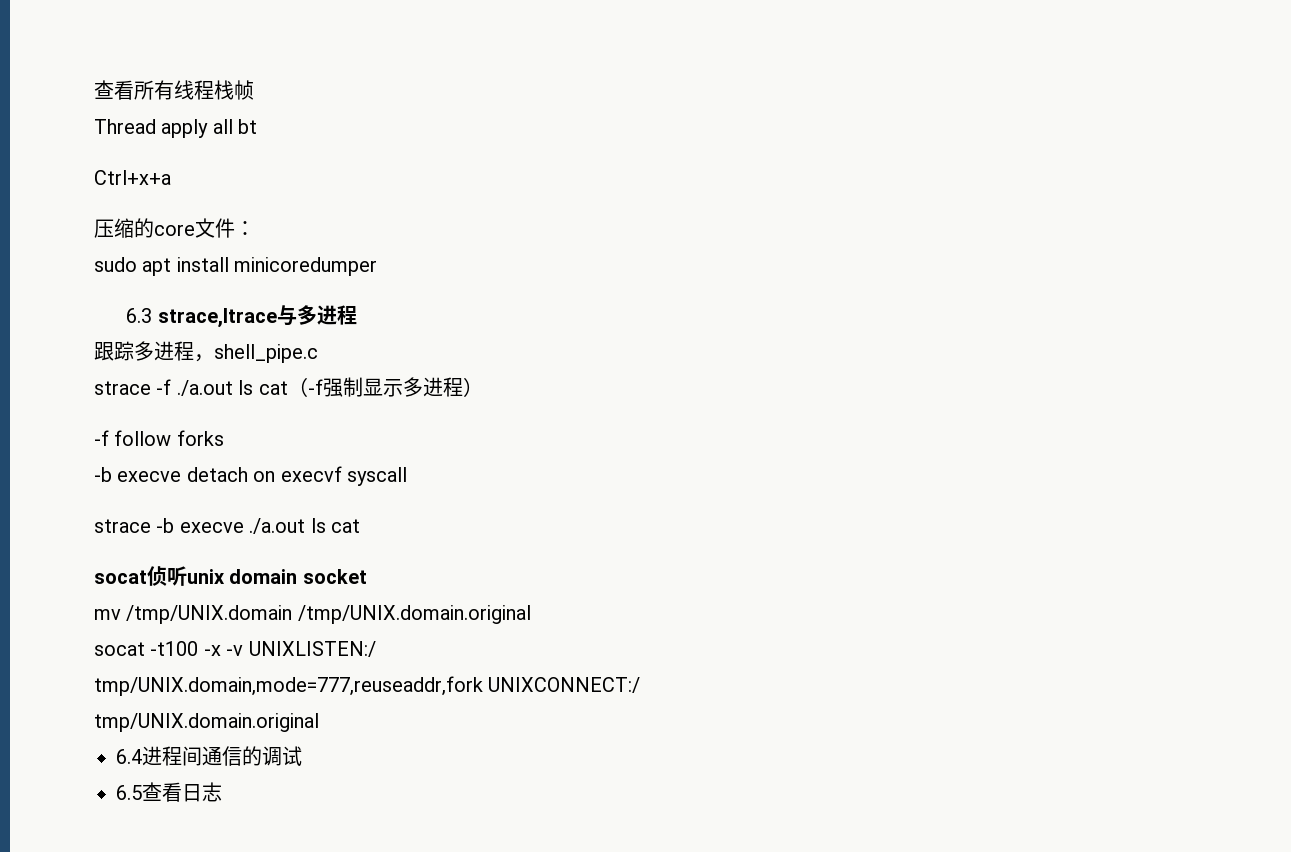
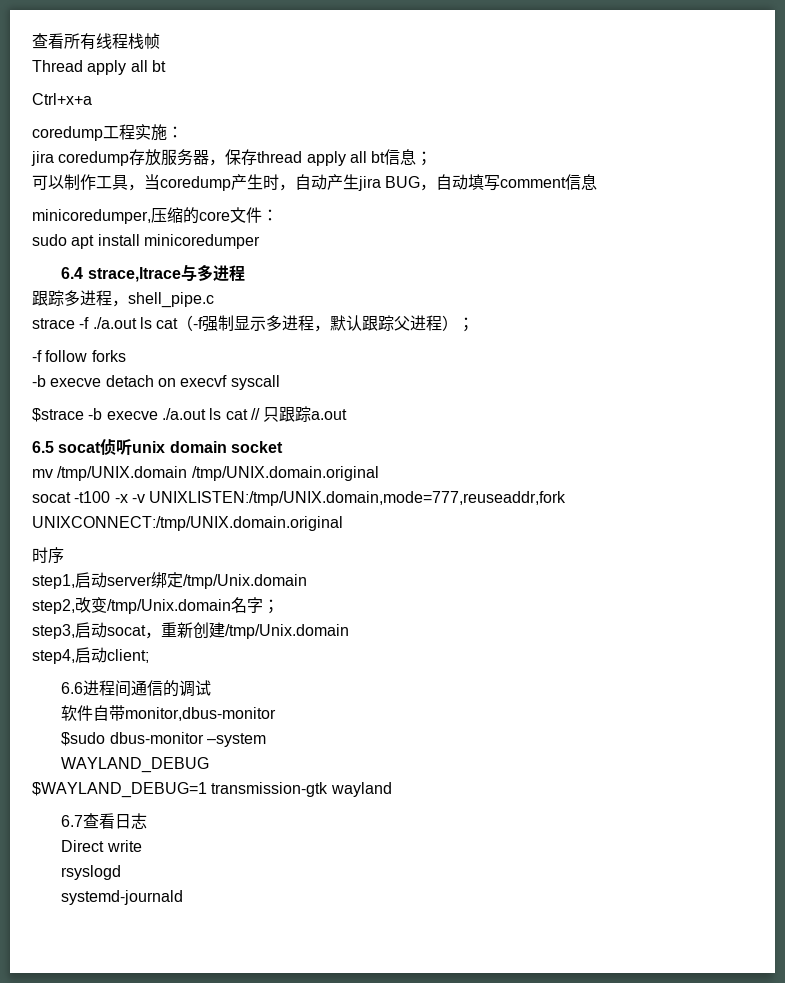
- 压缩的core文件：
+ coredump工程实施：
+ jira coredump存放服务器，保存thread apply all bt信息；
+ 可以制作工具，当coredump产生时，自动产生jira BUG，自动填写comment信息
+ minicoredumper,压缩的core文件：
- 6.3 strace,ltrace与多进程
+ 6.4 strace,ltrace与多进程
- strace -f ./a.out ls cat（-f强制显示多进程）
+ strace -f ./a.out ls cat（-f强制显示多进程，默认跟踪父进程）；
- strace -b execve ./a.out ls cat
- socat侦听unix domain socket
+ $strace -b execve ./a.out ls cat // 只跟踪a.out
+ 6.5 socat侦听unix domain socket
- socat -t100 -x -v UNIXLISTEN:/
- tmp/UNIX.domain,mode=777,reuseaddr,fork UNIXCONNECT:/
- tmp/UNIX.domain.original
- 6.4进程间通信的调试
- 6.5查看日志
+ socat -t100 -x -v UNIXLISTEN:/tmp/UNIX.domain,mode=777,reuseaddr,fork UNIXCONNECT:/tmp/UNIX.domain.original
+ 时序
+ step1,启动server绑定/tmp/Unix.domain
+ step2,改变/tmp/Unix.domain名字；
+ step3,启动socat，重新创建/tmp/Unix.domain
+ step4,启动client;
+ 6.6进程间通信的调试
+ 软件自带monitor,dbus-monitor
+ $sudo dbus-monitor –system
+ WAYLAND_DEBUG
+ $WAYLAND_DEBUG=1 transmission-gtk wayland
+ 6.7查看日志
+ Direct write
+ rsyslogd
+ systemd-journald

